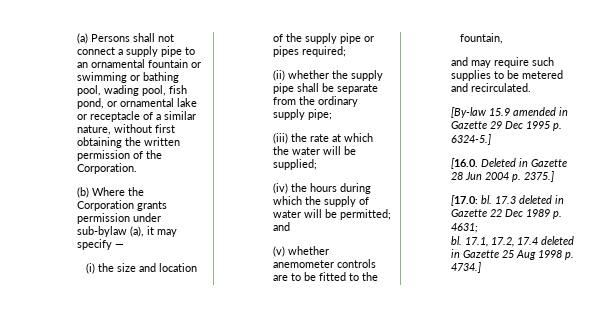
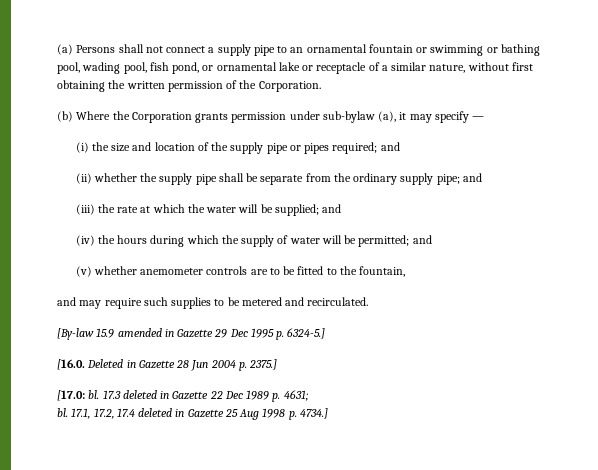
- (i) the size and location of the supply pipe or pipes required;
+ (i) the size and location of the supply pipe or pipes required; and
- (ii) whether the supply pipe shall be separate from the ordinary supply pipe;
+ (ii) whether the supply pipe shall be separate from the ordinary supply pipe; and
- (iii) the rate at which the water will be supplied;
+ (iii) the rate at which the water will be supplied; and

